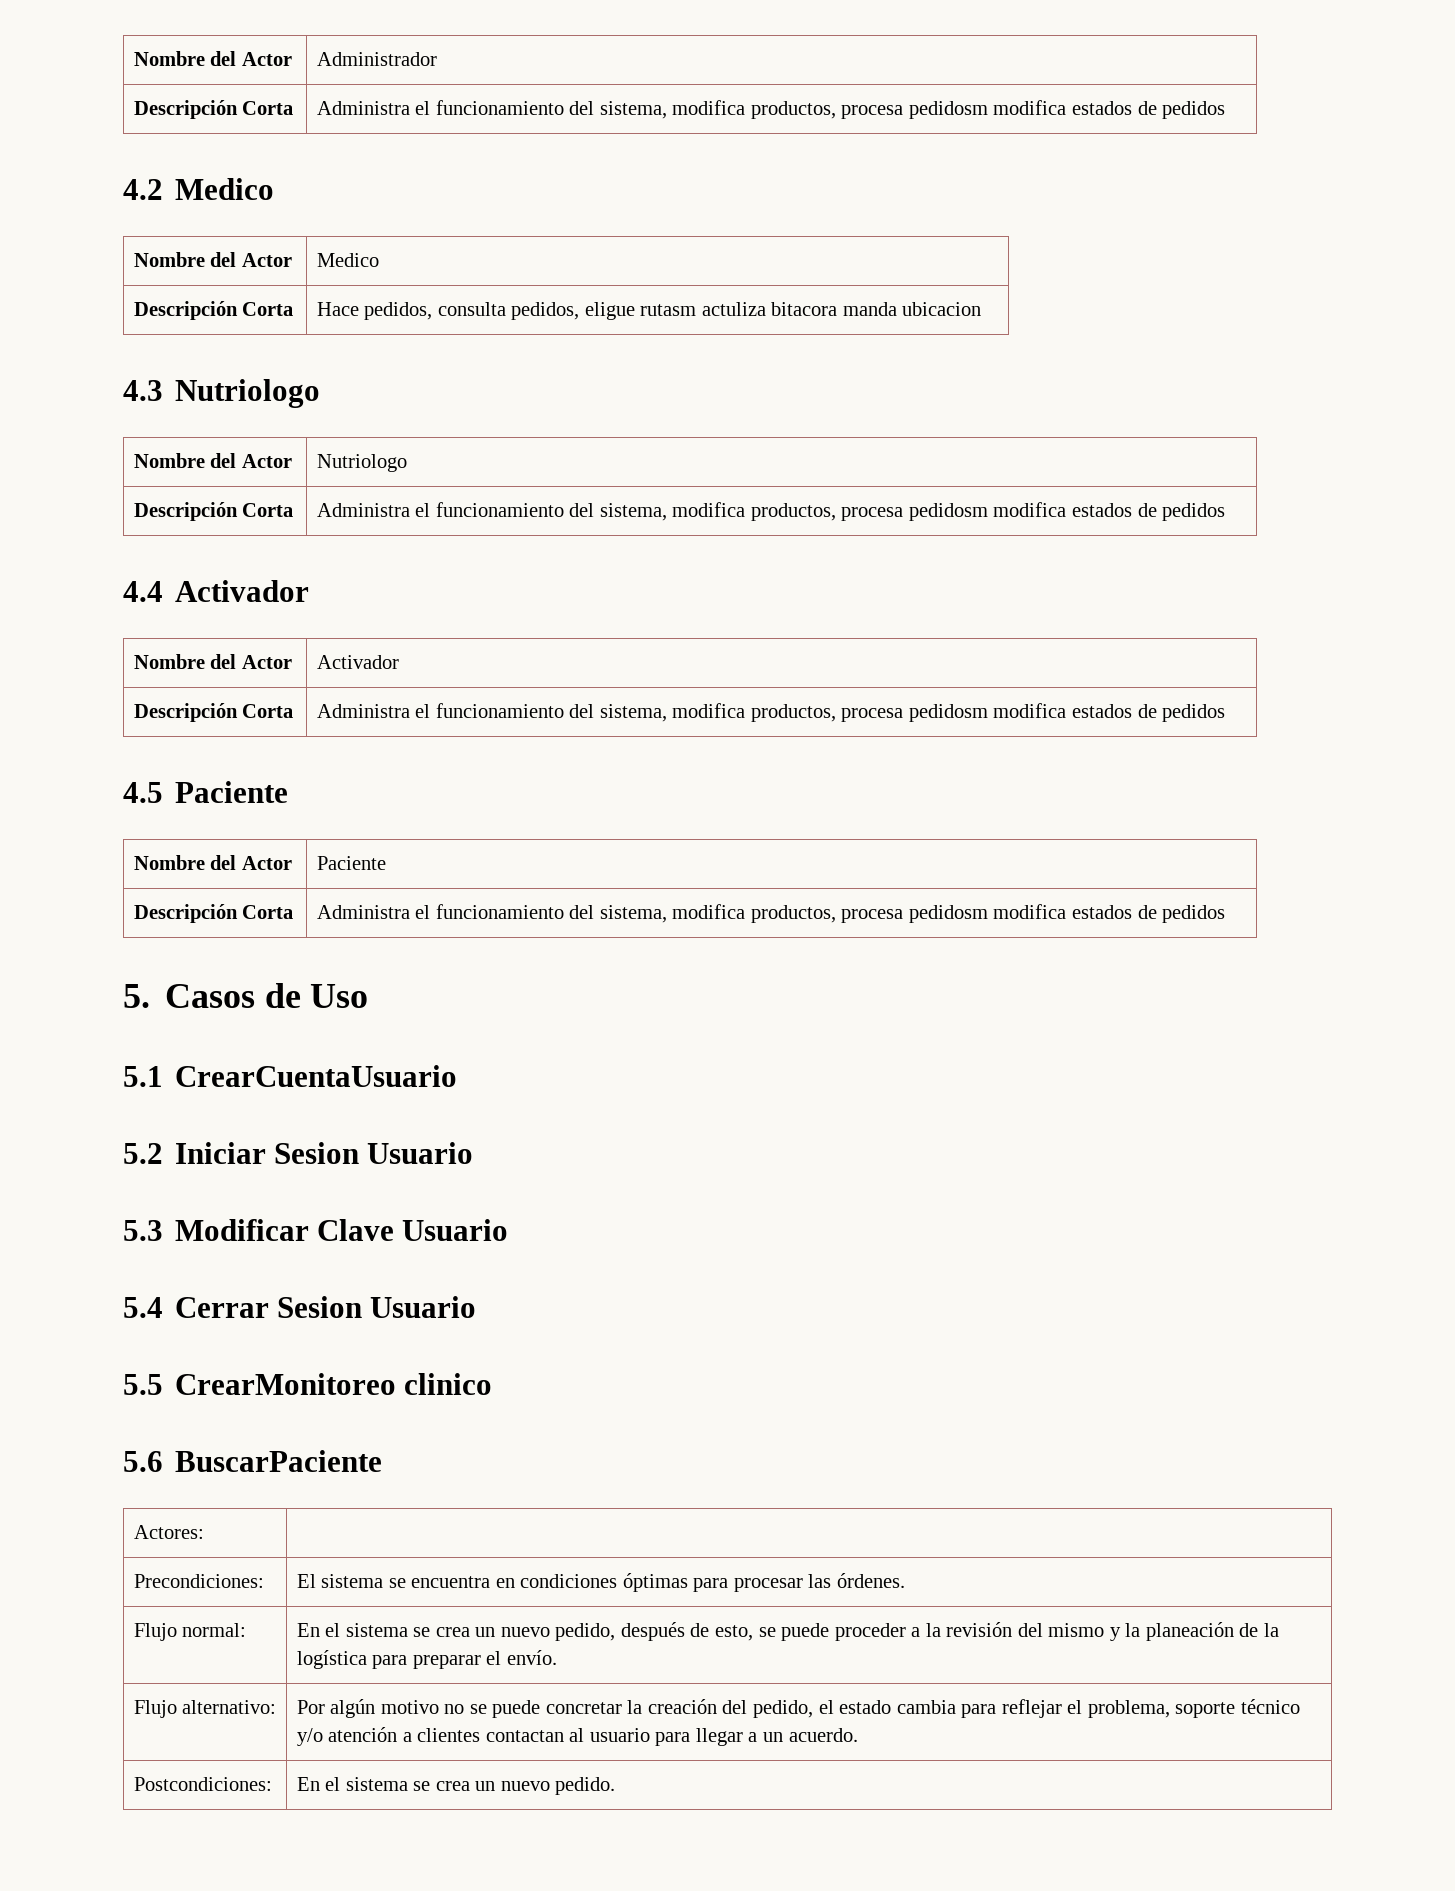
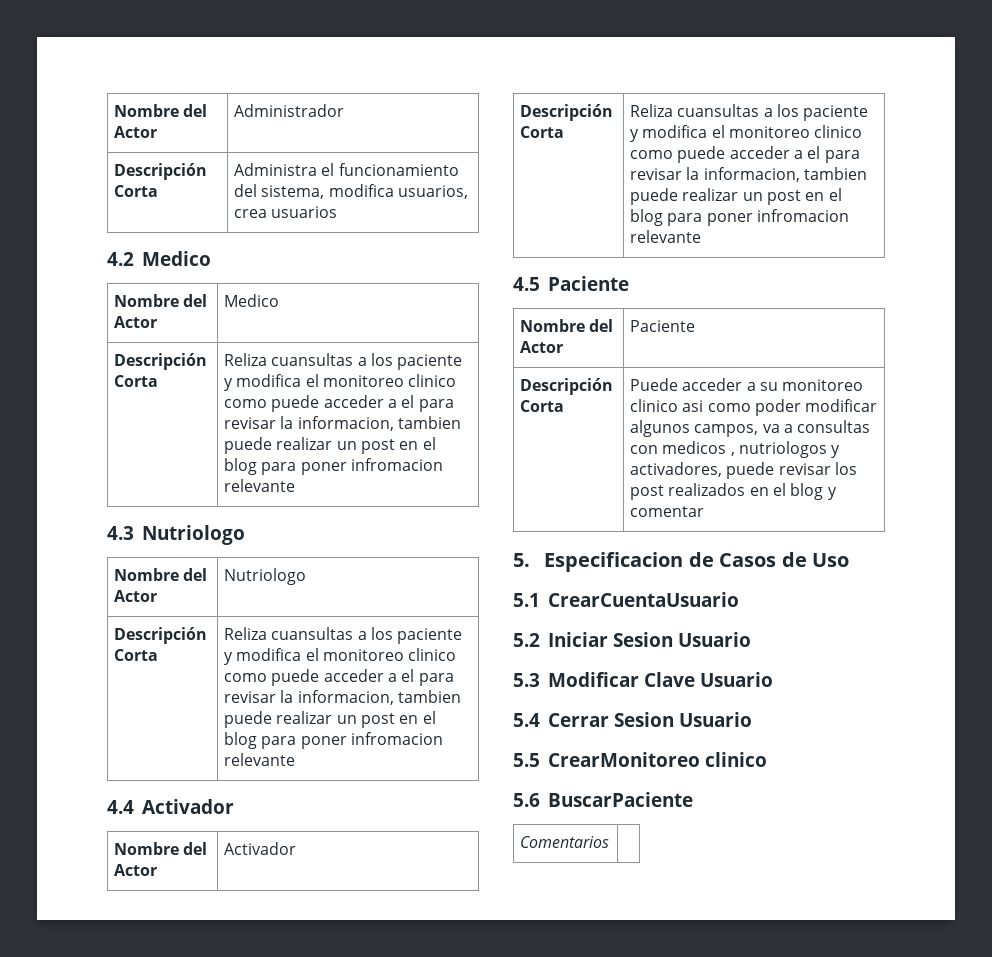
  Nombre del Actor | Administrador
- Descripción Corta | Administra el funcionamiento del sistema, modifica productos, procesa pedidosm modifica estados de pedidos
+ Descripción Corta | Administra el funcionamiento del sistema, modifica usuarios, crea usuarios
  Nombre del Actor | Medico
- Descripción Corta | Hace pedidos, consulta pedidos, eligue rutasm actuliza bitacora manda ubicacion
+ Descripción Corta | Reliza cuansultas a los paciente y modifica el monitoreo clinico como puede acceder a el para revisar la informacion, tambien puede realizar un post en el blog para poner infromacion relevante
  Nombre del Actor | Nutriologo
- Descripción Corta | Administra el funcionamiento del sistema, modifica productos, procesa pedidosm modifica estados de pedidos
+ Descripción Corta | Reliza cuansultas a los paciente y modifica el monitoreo clinico como puede acceder a el para revisar la informacion, tambien puede realizar un post en el blog para poner infromacion relevante
  Nombre del Actor | Activador
- Descripción Corta | Administra el funcionamiento del sistema, modifica productos, procesa pedidosm modifica estados de pedidos
+ Descripción Corta | Reliza cuansultas a los paciente y modifica el monitoreo clinico como puede acceder a el para revisar la informacion, tambien puede realizar un post en el blog para poner infromacion relevante
  Nombre del Actor | Paciente
- Descripción Corta | Administra el funcionamiento del sistema, modifica productos, procesa pedidosm modifica estados de pedidos
+ Descripción Corta | Puede acceder a su monitoreo clinico asi como poder modificar algunos campos, va a consultas con medicos , nutriologos y activadores, puede revisar los post realizados en el blog y comentar
- 5. Casos de Uso
+ 5. Especificacion de Casos de Uso
- Actores: |
- Precondiciones: | El sistema se encuentra en condiciones óptimas para procesar las órdenes.
- Flujo normal: | En el sistema se crea un nuevo pedido, después de esto, se puede proceder a la revisión del mismo y la planeación de la logística para preparar el envío.
- Flujo alternativo: | Por algún motivo no se puede concretar la creación del pedido, el estado cambia para reflejar el problema, soporte técnico y/o atención a clientes contactan al usuario para llegar a un acuerdo.
- Postcondiciones: | En el sistema se crea un nuevo pedido.
+ Comentarios |

